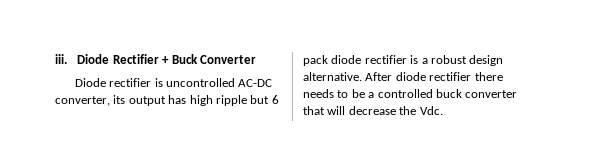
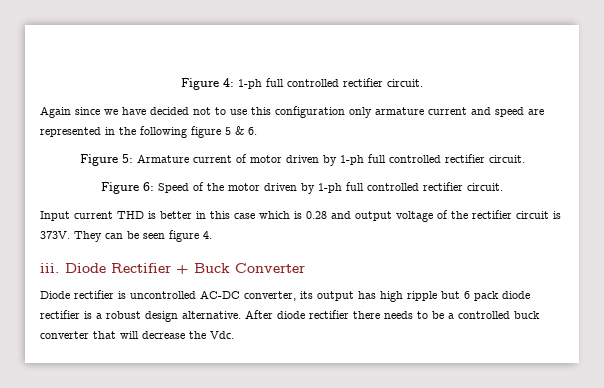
+ Figure 4: 1-ph full controlled rectifier circuit.
+ Again since we have decided not to use this configuration only armature current and speed are represented in the following figure 5 & 6.
+ Figure 5: Armature current of motor driven by 1-ph full controlled rectifier circuit.
+ Figure 6: Speed of the motor driven by 1-ph full controlled rectifier circuit.
+ Input current THD is better in this case which is 0.28 and output voltage of the rectifier circuit is 373V. They can be seen figure 4.

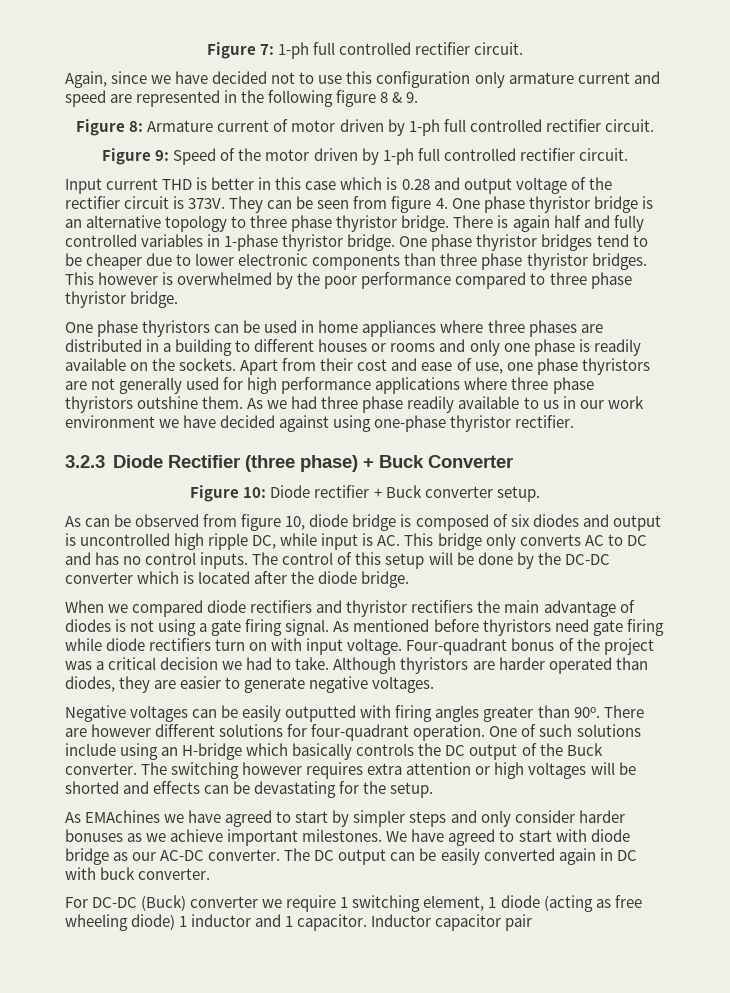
- Figure 4: 1-ph full controlled rectifier circuit.
- Again since we have decided not to use this configuration only armature current and speed are represented in the following figure 5 & 6.
- Figure 5: Armature current of motor driven by 1-ph full controlled rectifier circuit.
+ Figure 7: 1-ph full controlled rectifier circuit.
+ Again, since we have decided not to use this configuration only armature current and speed are represented in the following figure 8 & 9.
+ Figure 8: Armature current of motor driven by 1-ph full controlled rectifier circuit.
- Figure 6: Speed of the motor driven by 1-ph full controlled rectifier circuit.
+ Figure 9: Speed of the motor driven by 1-ph full controlled rectifier circuit.
- They can be seen figure 4.
- iii. Diode Rectifier + Buck Converter
- Diode rectifier is uncontrolled AC-DC converter, its output has high ripple but 6 pack diode rectifier is a robust design alternative. After diode rectifier there needs to be a controlled buck converter that will decrease the Vdc.
+ They can be seen from figure 4. One phase thyristor bridge is an alternative topology to three phase thyristor bridge. There is again half and fully controlled variables in 1-phase thyristor bridge. One phase thyristor bridges tend to be cheaper due to lower electronic components than three phase thyristor bridges. This however is overwhelmed by the poor performance compared to three phase thyristor bridge.
+ One phase thyristors can be used in home appliances where three phases are distributed in a building to different houses or rooms and only one phase is readily available on the sockets. Apart from their cost and ease of use, one phase thyristors are not generally used for high performance applications where three phase thyristors outshine them. As we had three phase readily available to us in our work environment we have decided against using one-phase thyristor rectifier.
+ 3.2.3 Diode Rectifier (three phase) + Buck Converter
+ Figure 10: Diode rectifier + Buck converter setup.
+ As can be observed from figure 10, diode bridge is composed of six diodes and output is uncontrolled high ripple DC, while input is AC. This bridge only converts AC to DC and has no control inputs. The control of this setup will be done by the DC-DC converter which is located after the diode bridge.
+ When we compared diode rectifiers and thyristor rectifiers the main advantage of diodes is not using a gate firing signal. As mentioned before thyristors need gate firing while diode rectifiers turn on with input voltage. Four-quadrant bonus of the project was a critical decision we had to take. Although thyristors are harder operated than diodes, they are easier to generate negative voltages.
+ Negative voltages can be easily outputted with firing angles greater than 90o. There are however different solutions for four-quadrant operation. One of such solutions include using an H-bridge which basically controls the DC output of the Buck converter. The switching however requires extra attention or high voltages will be shorted and effects can be devastating for the setup.
+ As EMAchines we have agreed to start by simpler steps and only consider harder bonuses as we achieve important milestones. We have agreed to start with diode bridge as our AC-DC converter. The DC output can be easily converted again in DC with buck converter.
+ For DC-DC (Buck) converter we require 1 switching element, 1 diode (acting as free wheeling diode) 1 inductor and 1 capacitor. Inductor capacitor pair

